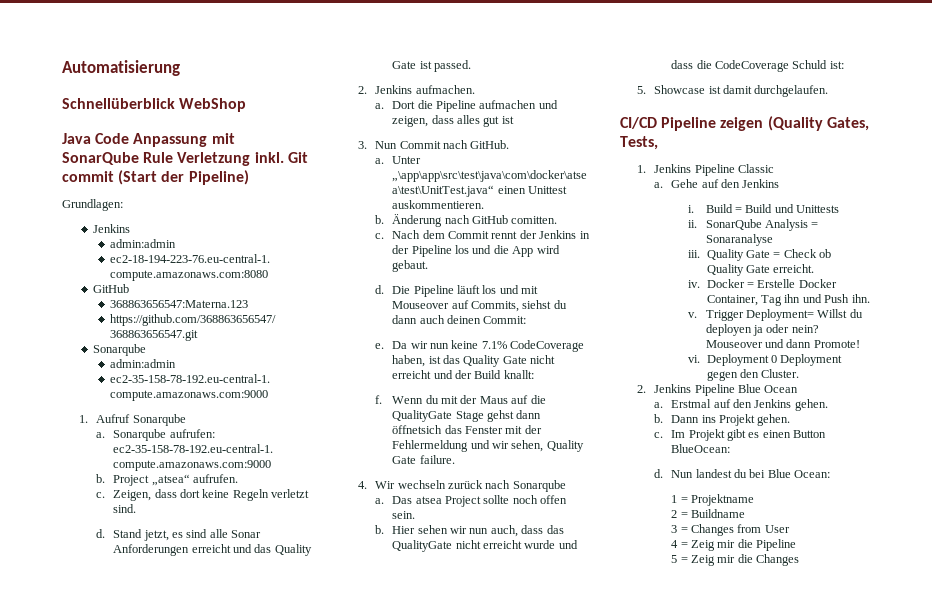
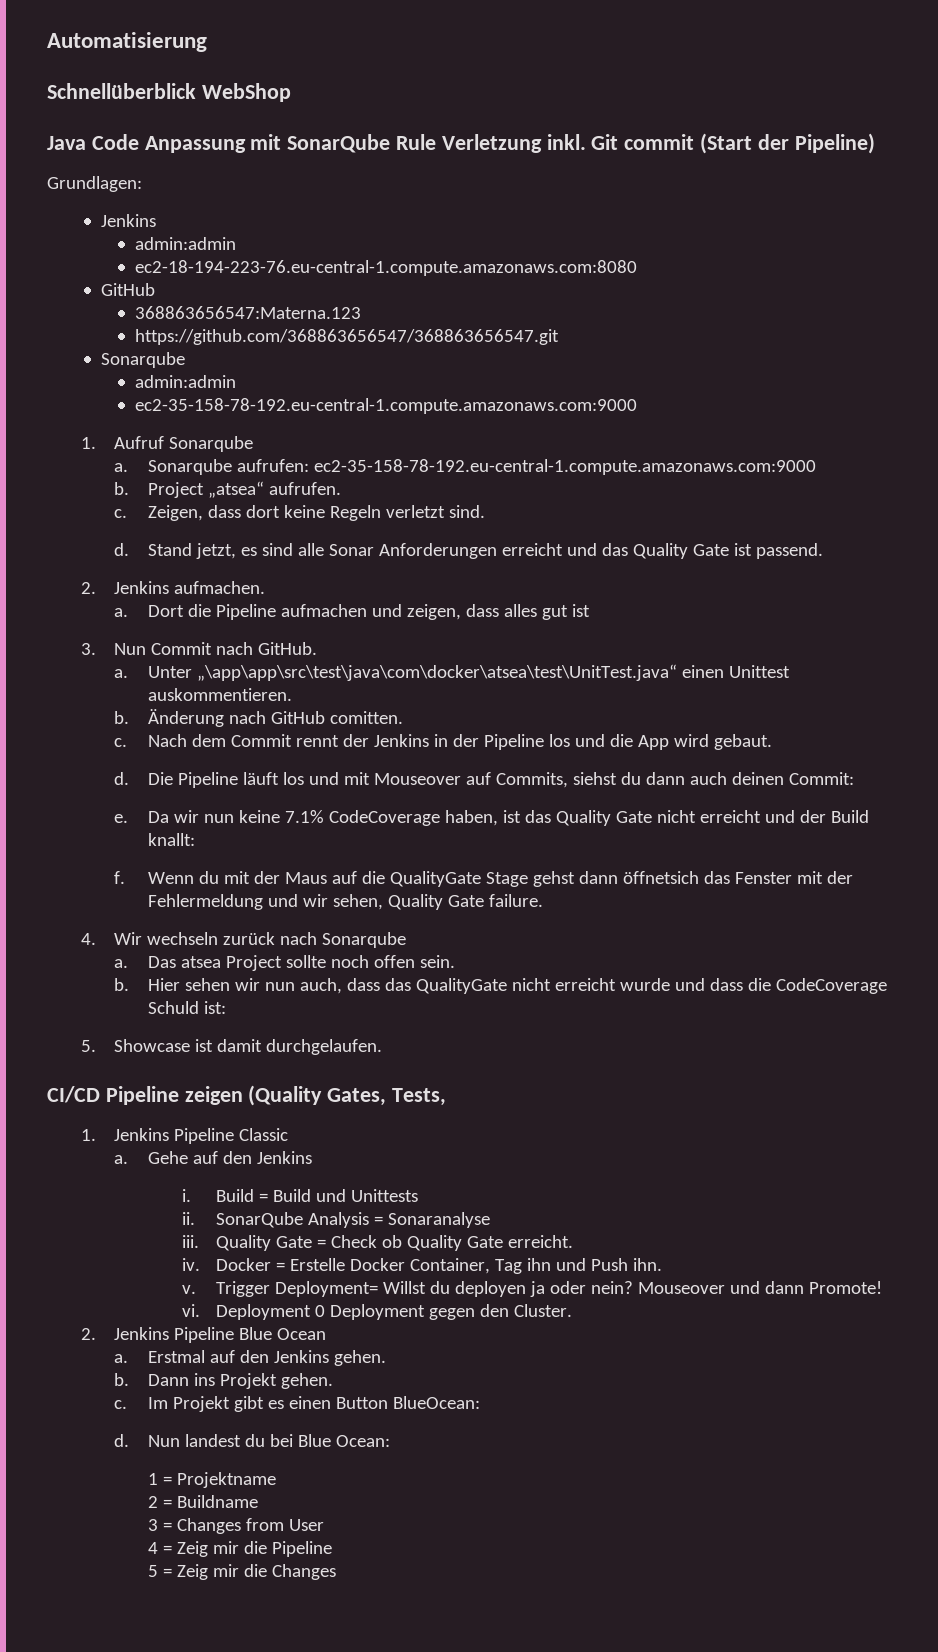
- Stand jetzt, es sind alle Sonar Anforderungen erreicht und das Quality Gate ist passed.
+ Stand jetzt, es sind alle Sonar Anforderungen erreicht und das Quality Gate ist passend.

